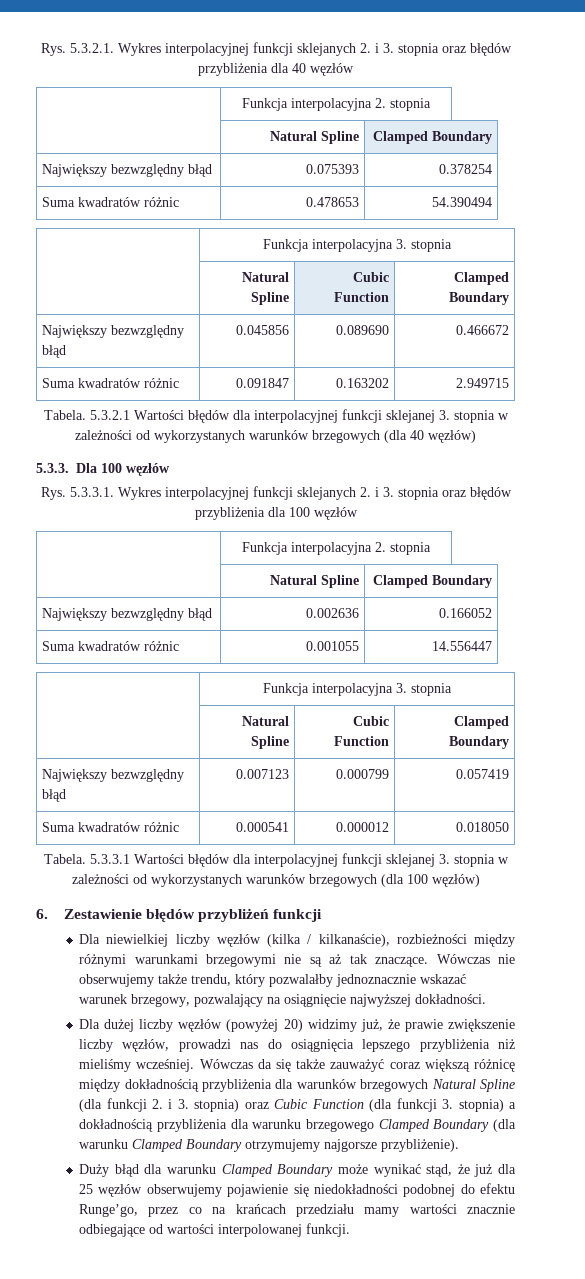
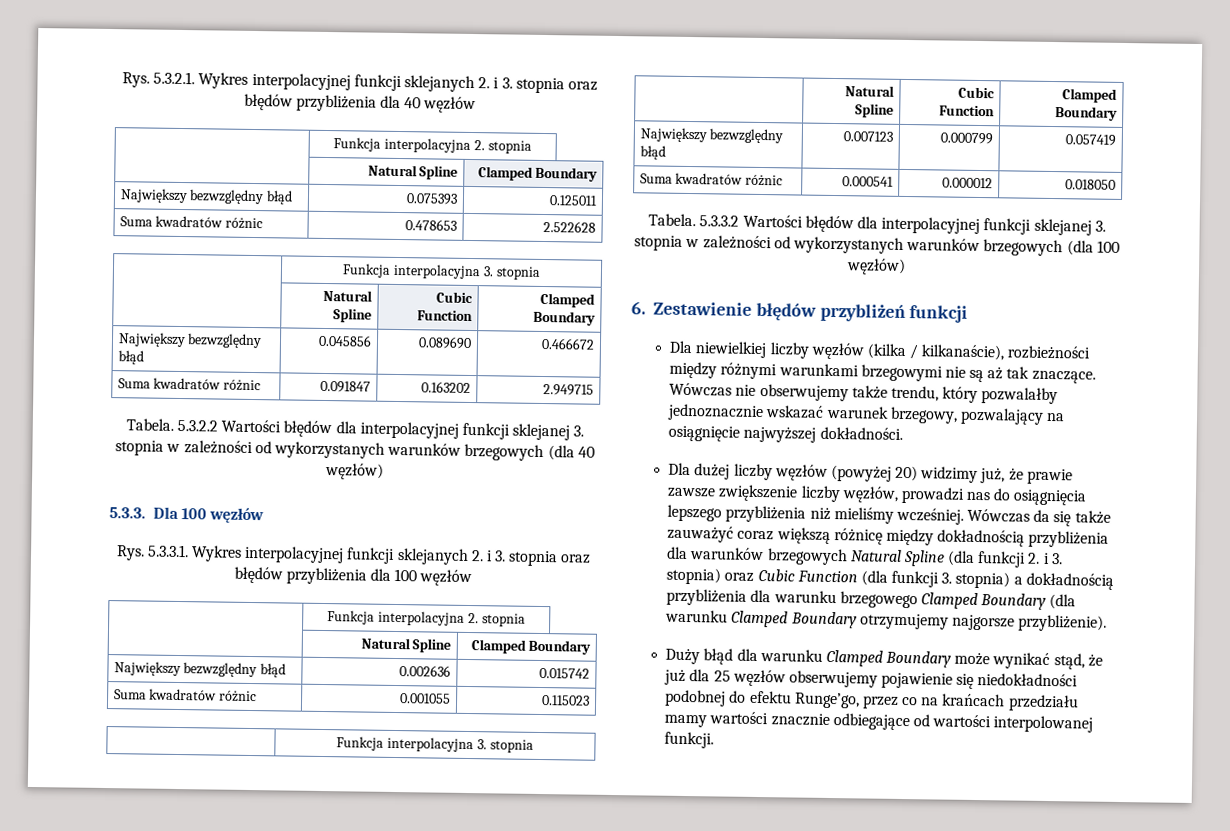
- Największy bezwzględny błąd | 0.075393 | 0.378254
+ Największy bezwzględny błąd | 0.075393 | 0.125011
- Suma kwadratów różnic | 0.478653 | 54.390494
+ Suma kwadratów różnic | 0.478653 | 2.522628
- 5.3.2.1 Wartości błędów dla interpolacyjnej funkcji sklejanej 3. stopnia w zależności od wykorzystanych warunków brzegowych (dla 40 węzłów)
+ 5.3.2.2 Wartości błędów dla interpolacyjnej funkcji sklejanej 3. stopnia w zależności od wykorzystanych warunków brzegowych (dla 40 węzłów)
- Największy bezwzględny błąd | 0.002636 | 0.166052
+ Największy bezwzględny błąd | 0.002636 | 0.015742
- Suma kwadratów różnic | 0.001055 | 14.556447
+ Suma kwadratów różnic | 0.001055 | 0.115023
- 5.3.3.1 Wartości błędów dla interpolacyjnej funkcji sklejanej 3. stopnia w zależności od wykorzystanych warunków brzegowych (dla 100 węzłów)
+ 5.3.3.2 Wartości błędów dla interpolacyjnej funkcji sklejanej 3. stopnia w zależności od wykorzystanych warunków brzegowych (dla 100 węzłów)
- Dla dużej liczby węzłów (powyżej 20) widzimy już, że prawie zwiększenie liczby węzłów, prowadzi nas do osiągnięcia lepszego przybliżenia niż mieliśmy wcześniej.
+ Dla dużej liczby węzłów (powyżej 20) widzimy już, że prawie zawsze zwiększenie liczby węzłów, prowadzi nas do osiągnięcia lepszego przybliżenia niż mieliśmy wcześniej.

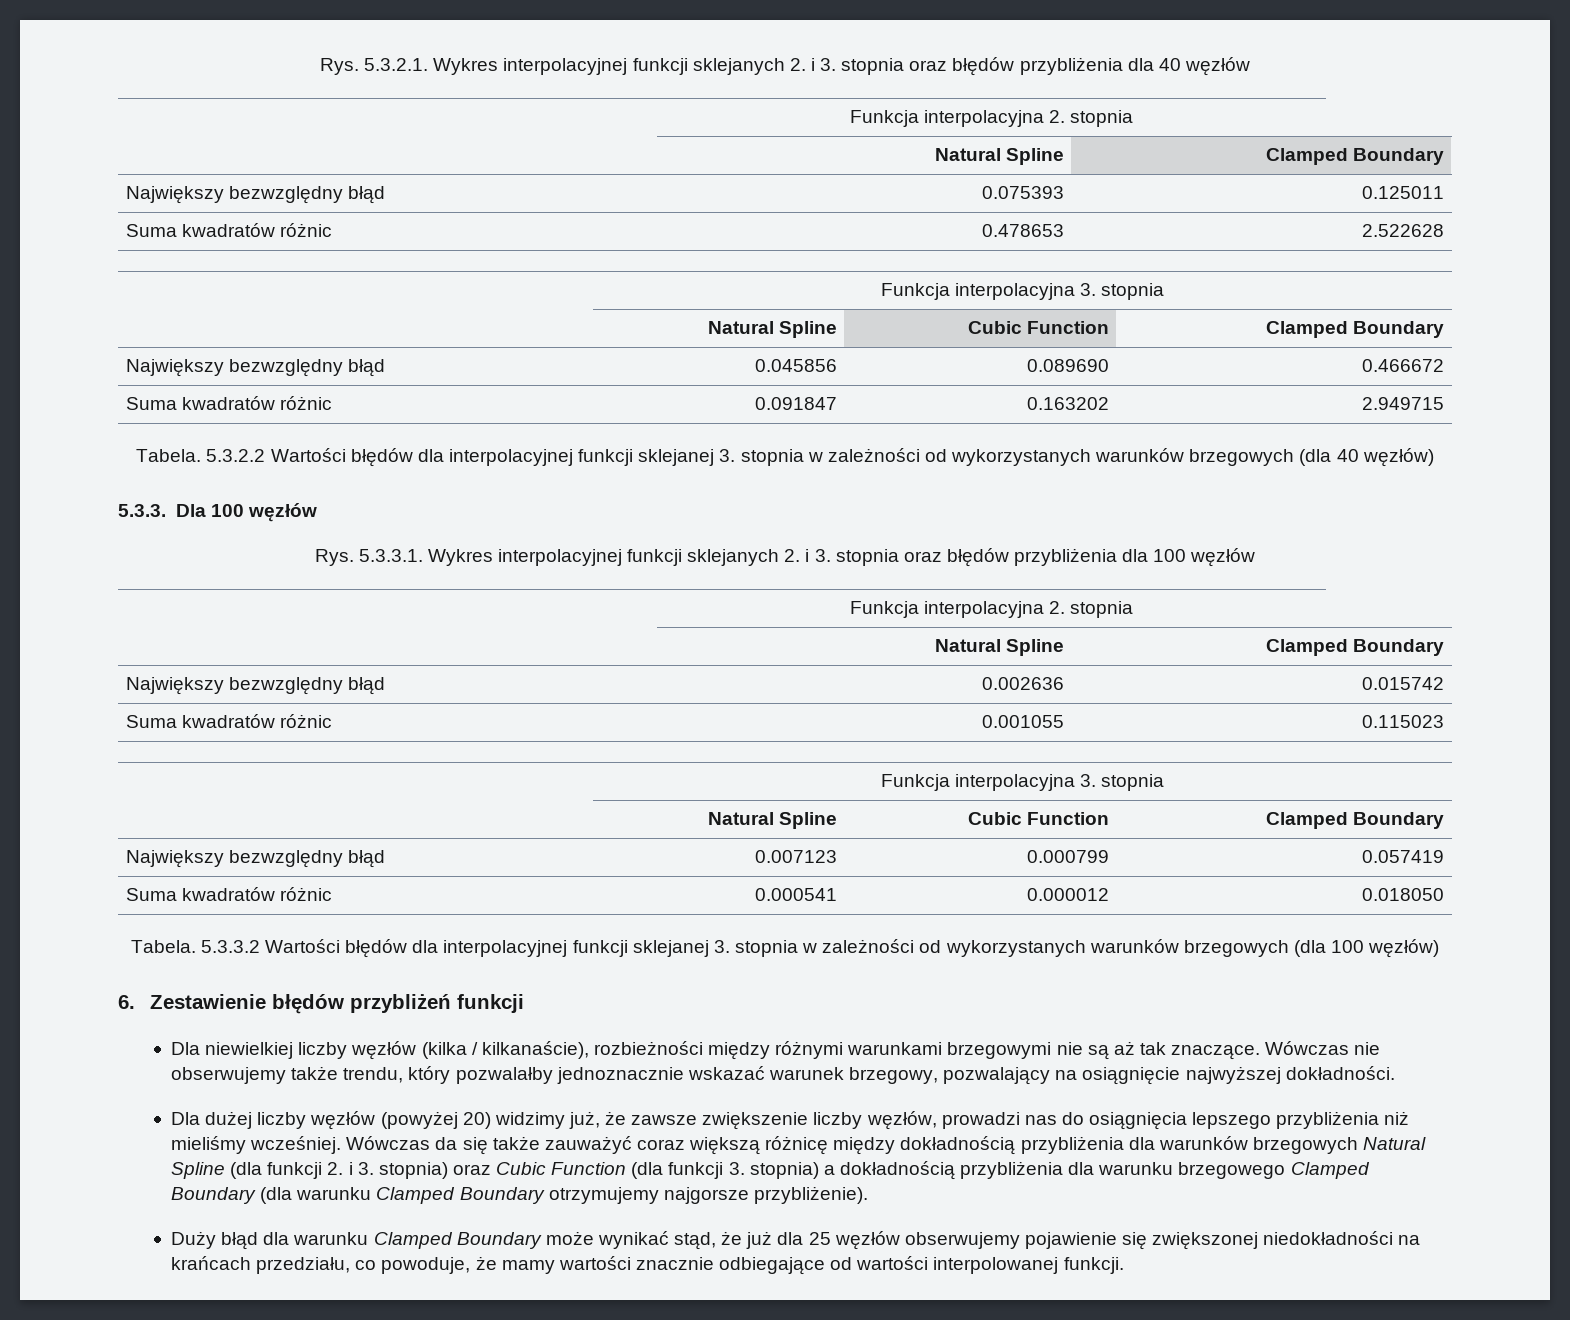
- Dla dużej liczby węzłów (powyżej 20) widzimy już, że prawie zawsze zwiększenie liczby węzłów, prowadzi nas do osiągnięcia lepszego przybliżenia niż mieliśmy wcześniej.
+ Dla dużej liczby węzłów (powyżej 20) widzimy już, że zawsze zwiększenie liczby węzłów, prowadzi nas do osiągnięcia lepszego przybliżenia niż mieliśmy wcześniej.
- Duży błąd dla warunku Clamped Boundary może wynikać stąd, że już dla 25 węzłów obserwujemy pojawienie się niedokładności podobnej do efektu Runge’go, przez co na krańcach przedziału mamy wartości znacznie odbiegające od wartości interpolowanej funkcji.
+ Duży błąd dla warunku Clamped Boundary może wynikać stąd, że już dla 25 węzłów obserwujemy pojawienie się zwiększonej niedokładności na krańcach przedziału, co powoduje, że mamy wartości znacznie odbiegające od wartości interpolowanej funkcji.

